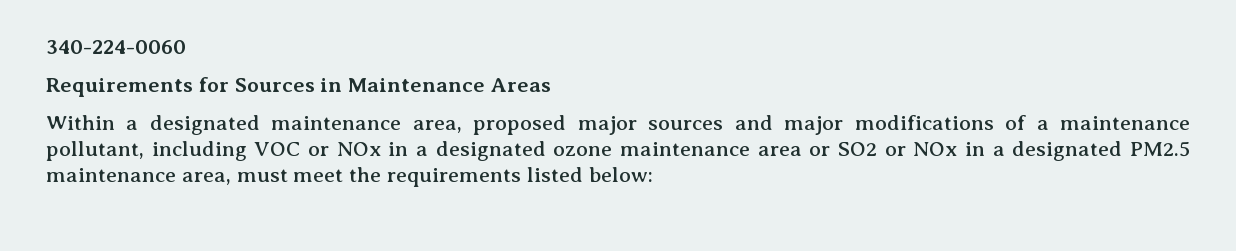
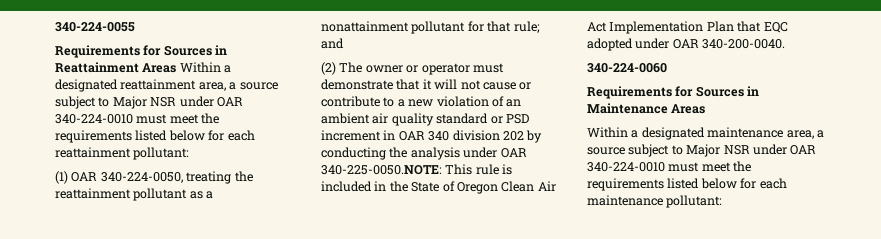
+ 340-224-0055
+ Requirements for Sources in Reattainment Areas Within a designated reattainment area, a source subject to Major NSR under OAR 340-224-0010 must meet the requirements listed below for each reattainment pollutant:
+ (1) OAR 340-224-0050, treating the reattainment pollutant as a nonattainment pollutant for that rule; and
+ (2) The owner or operator must demonstrate that it will not cause or contribute to a new violation of an ambient air quality standard or PSD increment in OAR 340 division 202 by conducting the analysis under OAR 340-225-0050.NOTE: This rule is included in the State of Oregon Clean Air Act Implementation Plan that EQC adopted under OAR 340-200-0040.
- Within a designated maintenance area, proposed major sources and major modifications of a maintenance pollutant, including VOC or NOx in a designated ozone maintenance area or SO2 or NOx in a designated PM2.5 maintenance area, must meet the requirements listed below:
+ Within a designated maintenance area, a source subject to Major NSR under OAR 340-224-0010 must meet the requirements listed below for each maintenance pollutant:

